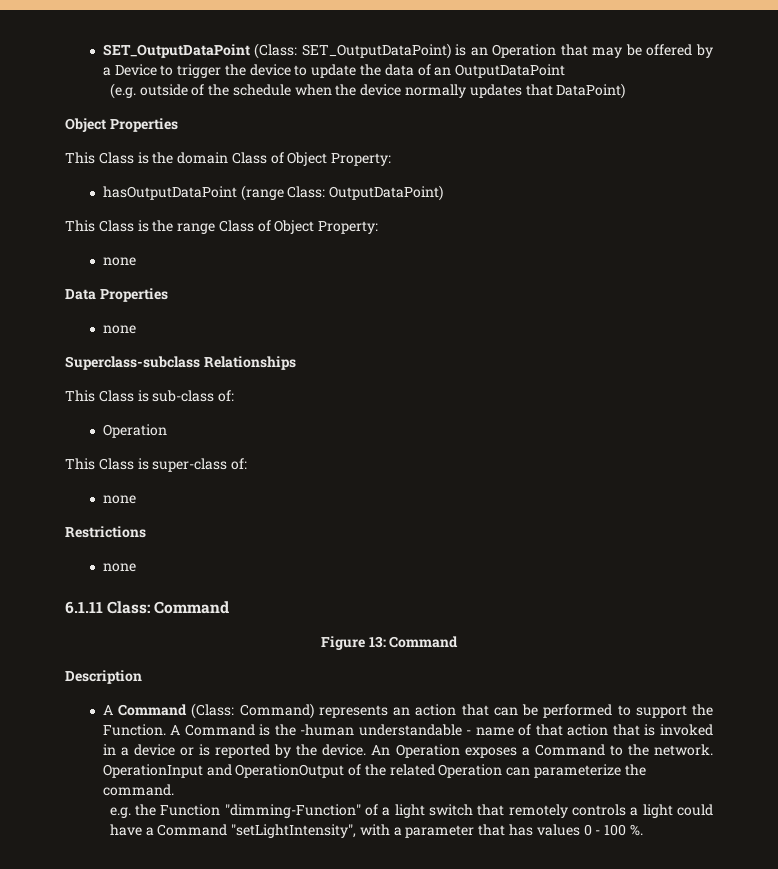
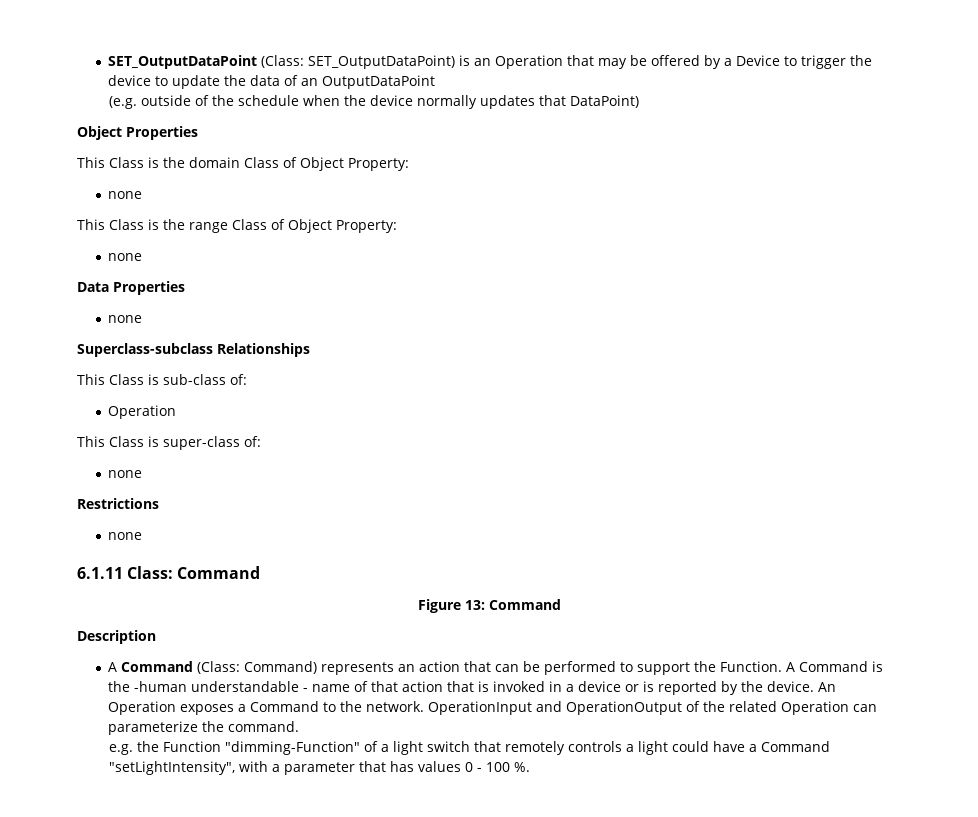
  This Class is the domain Class of Object Property:
- hasOutputDataPoint (range Class: OutputDataPoint)
+ none

